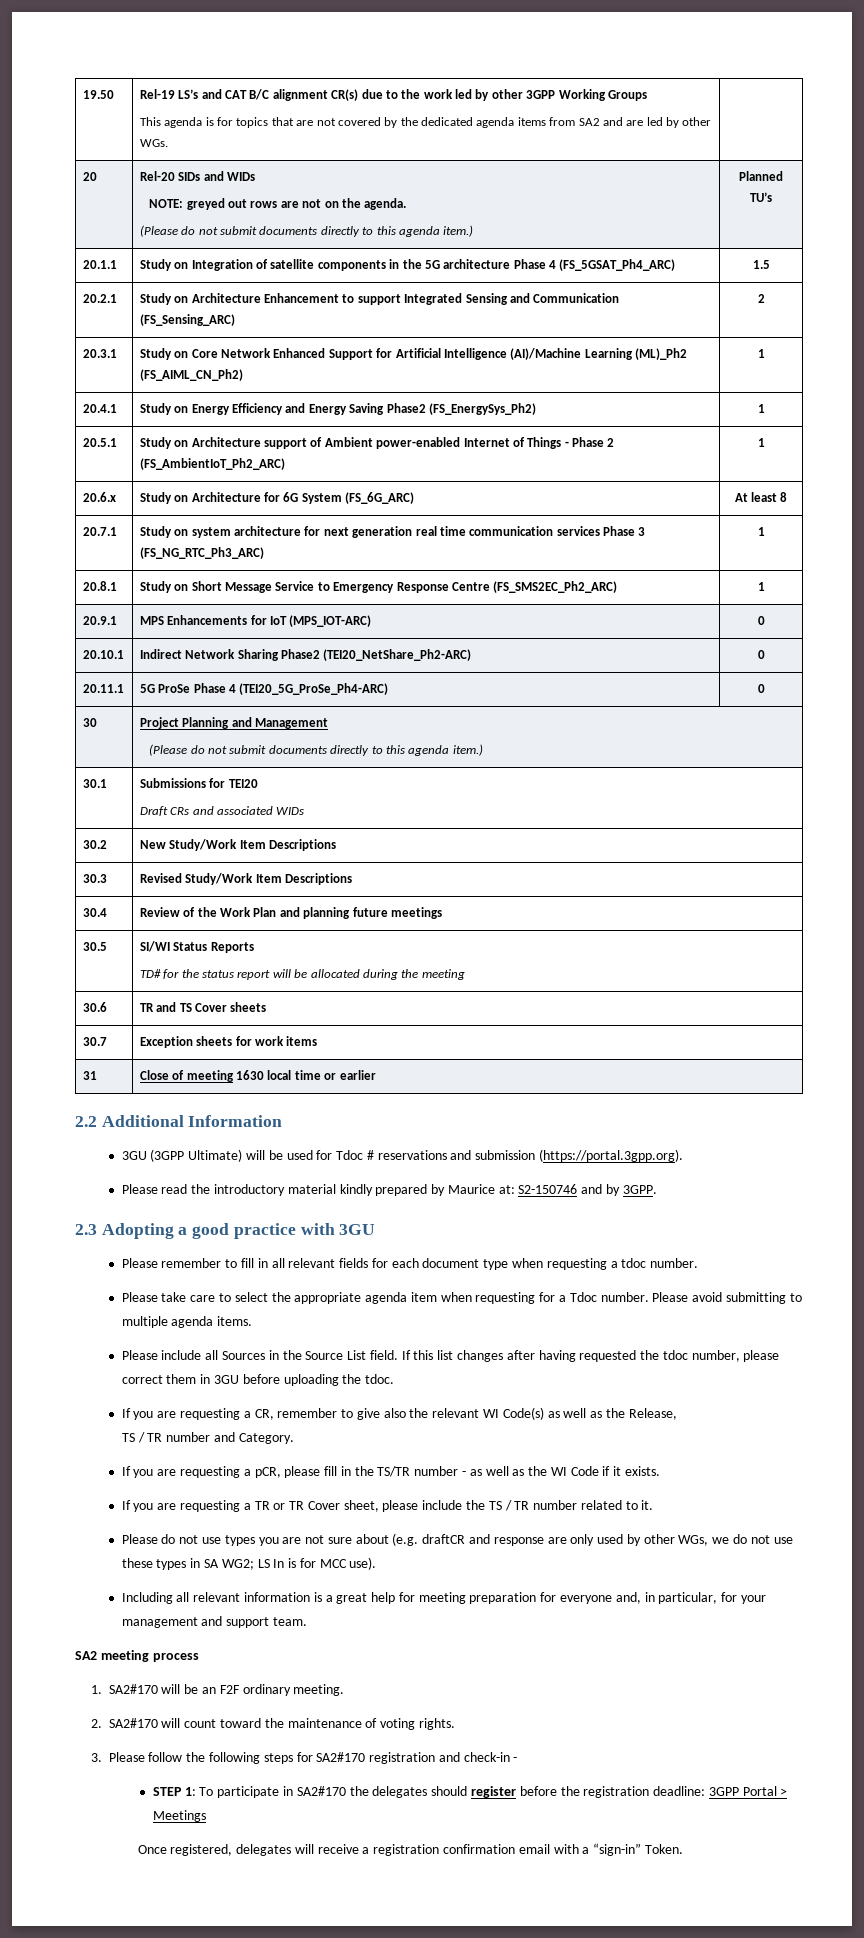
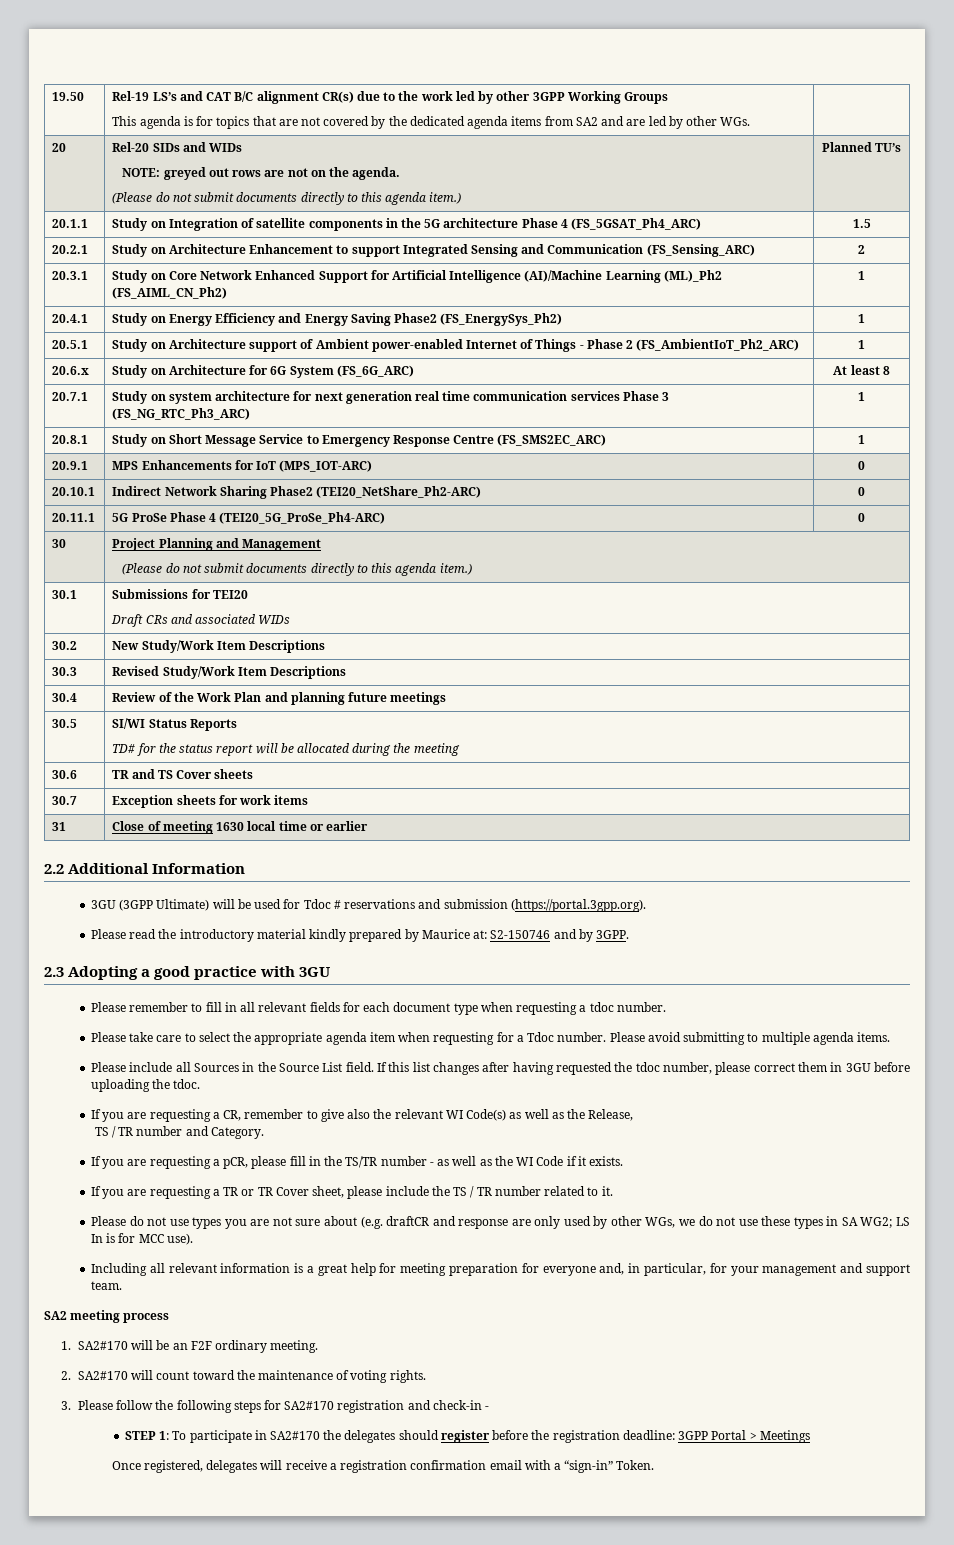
- 20.8.1 | Study on Short Message Service to Emergency Response Centre (FS_SMS2EC_Ph2_ARC) | 1
+ 20.8.1 | Study on Short Message Service to Emergency Response Centre (FS_SMS2EC_ARC) | 1

